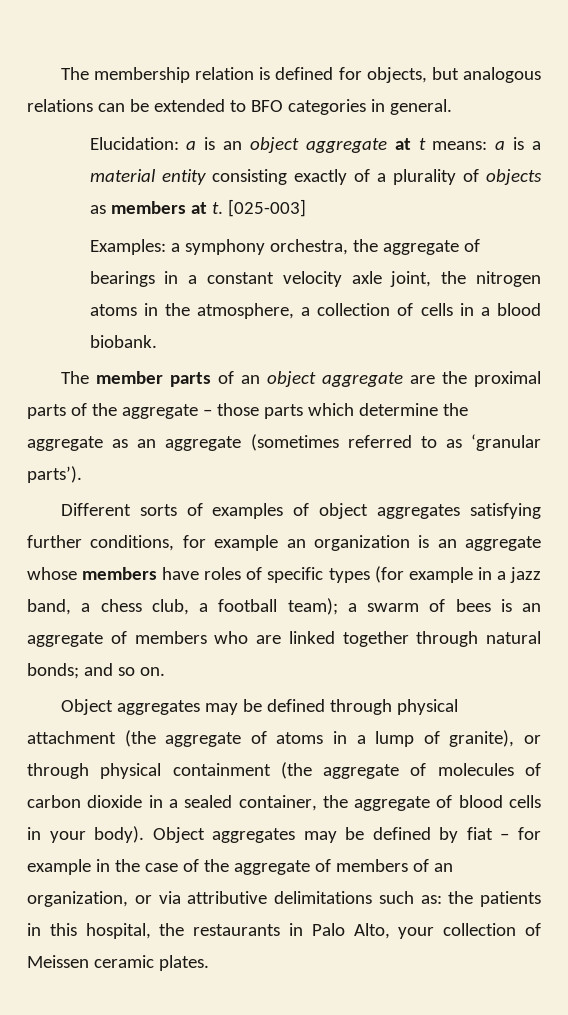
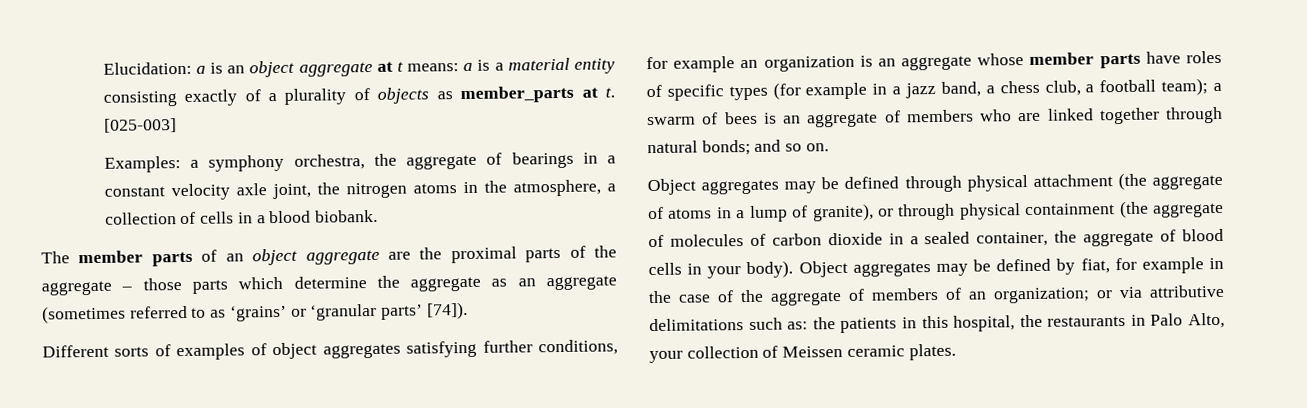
- The membership relation is defined for objects, but analogous relations can be extended to BFO categories in general.
- Elucidation: a is an object aggregate at t means: a is a material entity consisting exactly of a plurality of objects as members at t.
+ Elucidation: a is an object aggregate at t means: a is a material entity consisting exactly of a plurality of objects as member_parts at t.
- The member parts of an object aggregate are the proximal parts of the aggregate – those parts which determine the aggregate as an aggregate (sometimes referred to as ‘granular parts’).
+ The member parts of an object aggregate are the proximal parts of the aggregate – those parts which determine the aggregate as an aggregate (sometimes referred to as ‘grains’ or ‘granular parts’ [74]).
- Different sorts of examples of object aggregates satisfying further conditions, for example an organization is an aggregate whose members have roles of specific types (for example in a jazz band, a chess club, a football team); a swarm of bees is an aggregate of members who are linked together through natural bonds; and so on.
+ Different sorts of examples of object aggregates satisfying further conditions, for example an organization is an aggregate whose member parts have roles of specific types (for example in a jazz band, a chess club, a football team); a swarm of bees is an aggregate of members who are linked together through natural bonds; and so on.
- Object aggregates may be defined by fiat – for example in the case of the aggregate of members of an organization, or via attributive delimitations such as: the patients in this hospital, the restaurants in Palo Alto, your collection of Meissen ceramic plates.
+ Object aggregates may be defined by fiat, for example in the case of the aggregate of members of an organization; or via attributive delimitations such as: the patients in this hospital, the restaurants in Palo Alto, your collection of Meissen ceramic plates.

